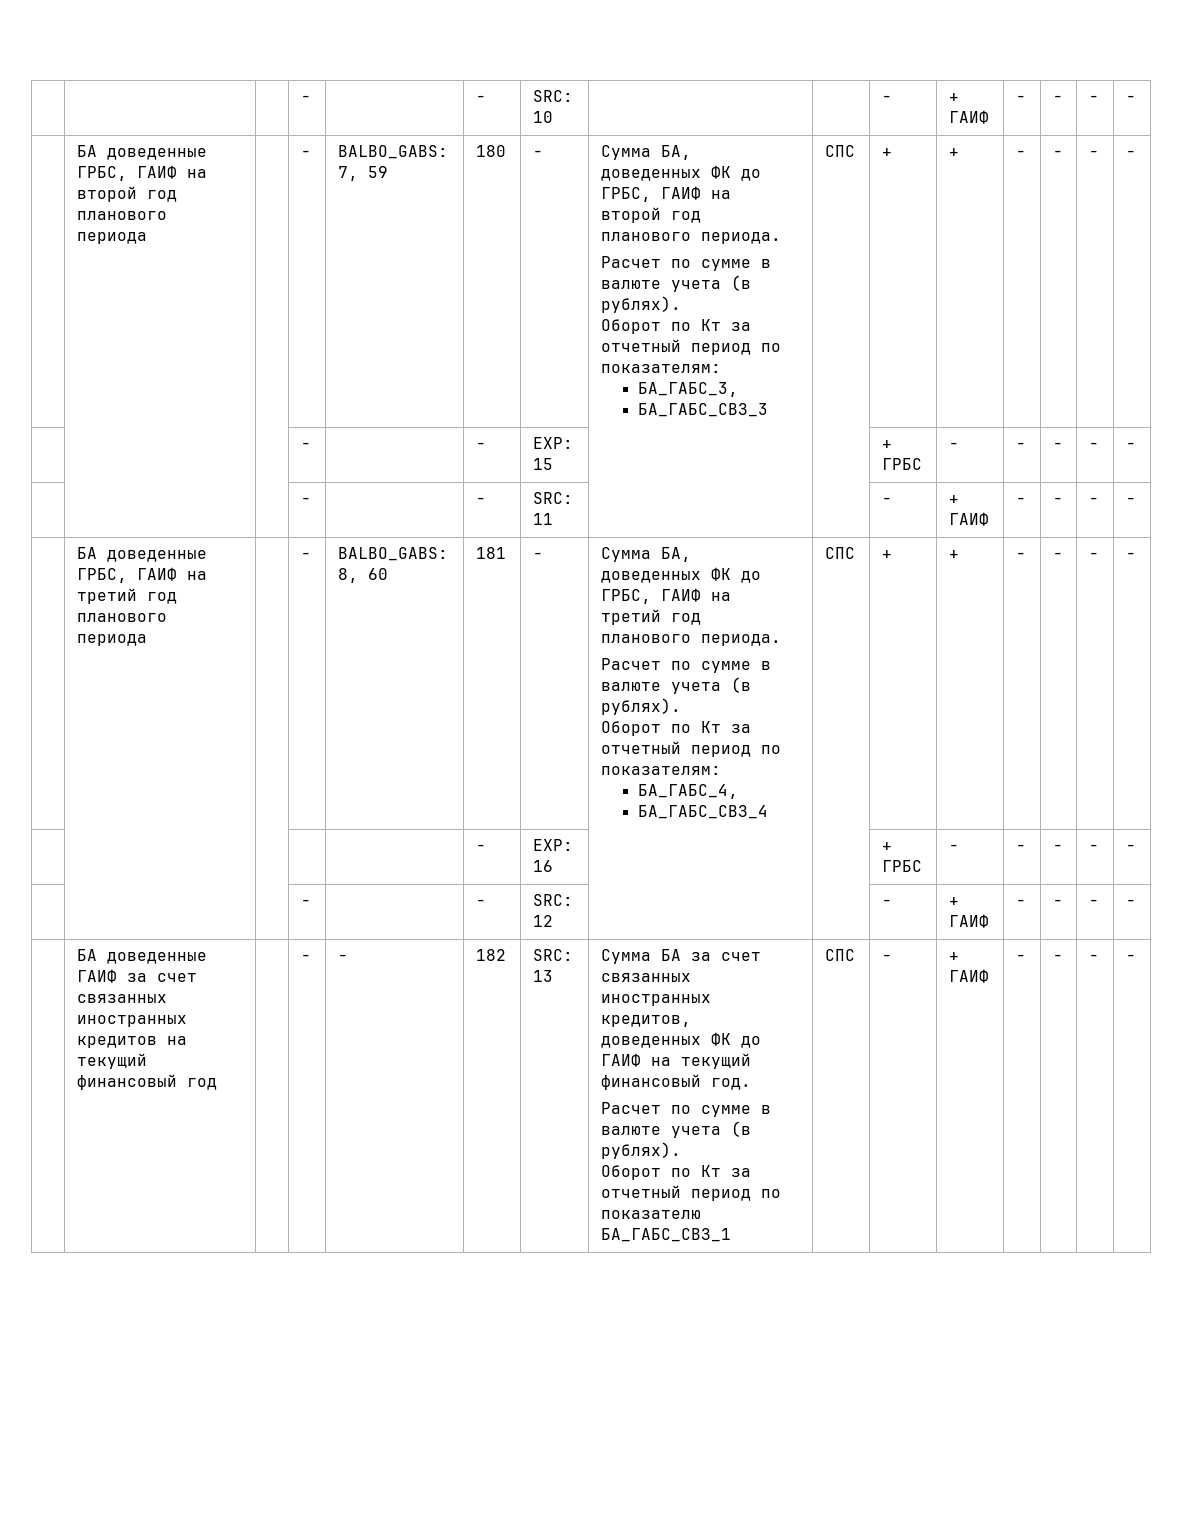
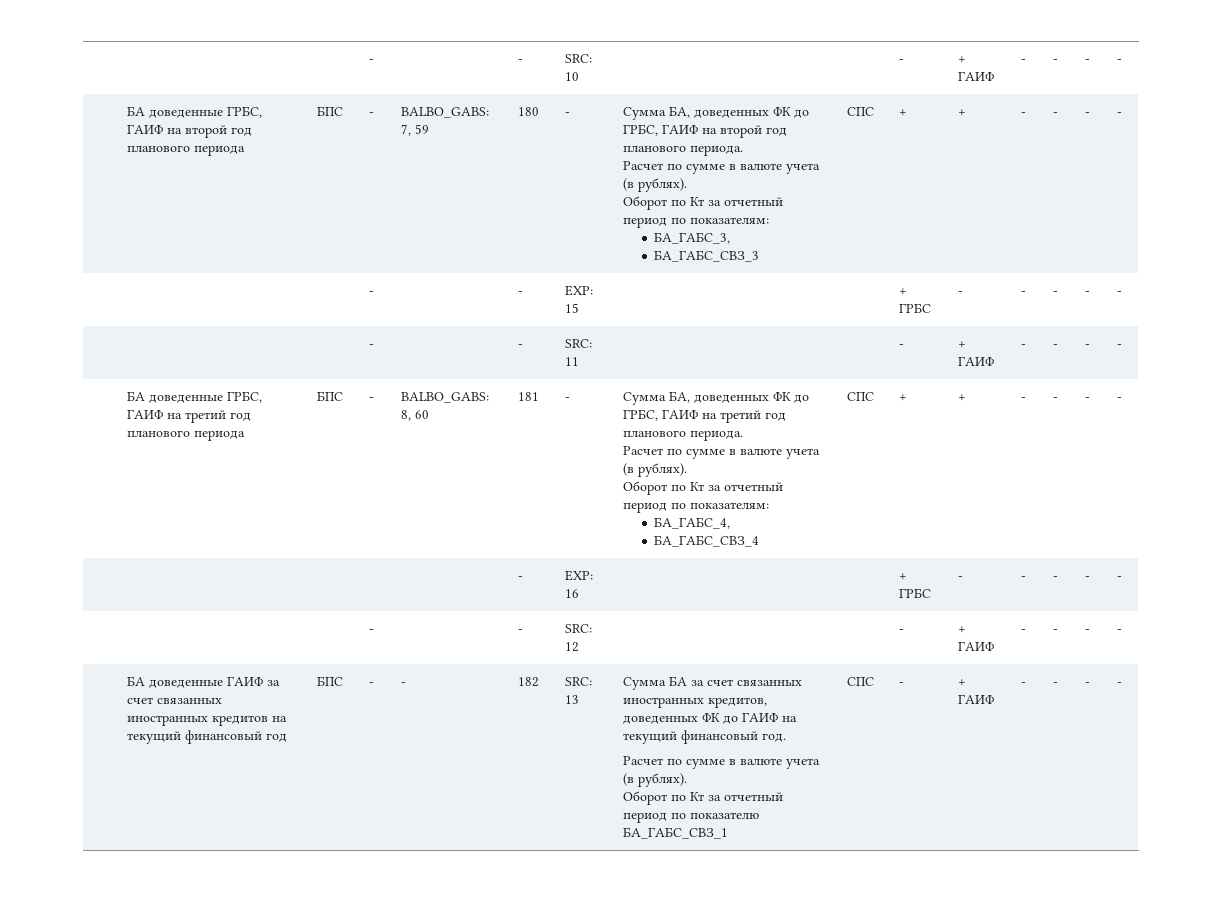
- БА доведенные ГРБС, ГАИФ на второй год планового периода
+ БА доведенные ГРБС, ГАИФ на второй год планового периода | БПС
- БА доведенные ГРБС, ГАИФ на третий год планового периода
+ БА доведенные ГРБС, ГАИФ на третий год планового периода | БПС
- БА доведенные ГАИФ за счет связанных иностранных кредитов на текущий финансовый год
+ БА доведенные ГАИФ за счет связанных иностранных кредитов на текущий финансовый год | БПС

